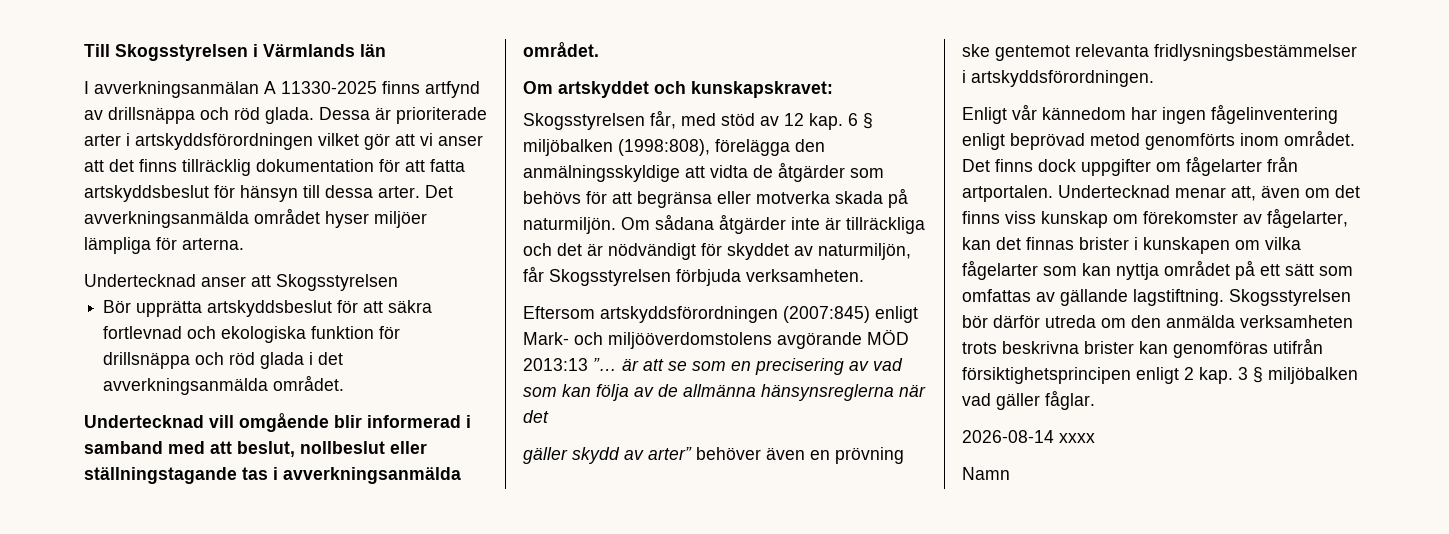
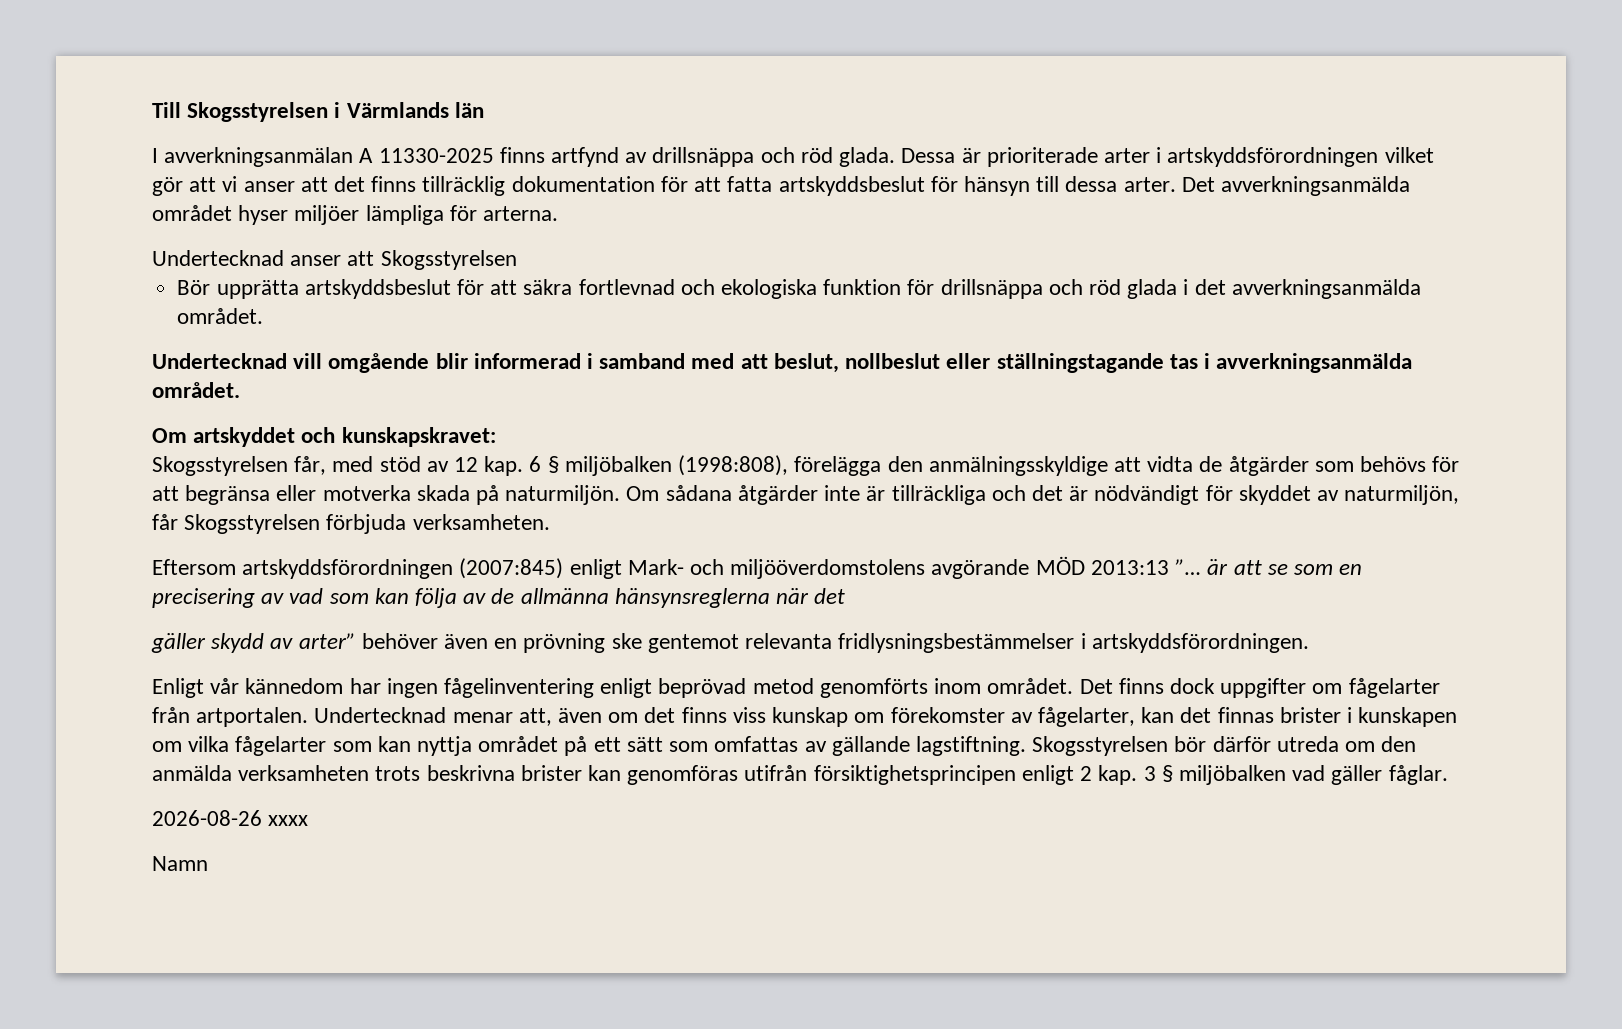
- 2026-08-14 xxxx
+ 2026-08-26 xxxx

